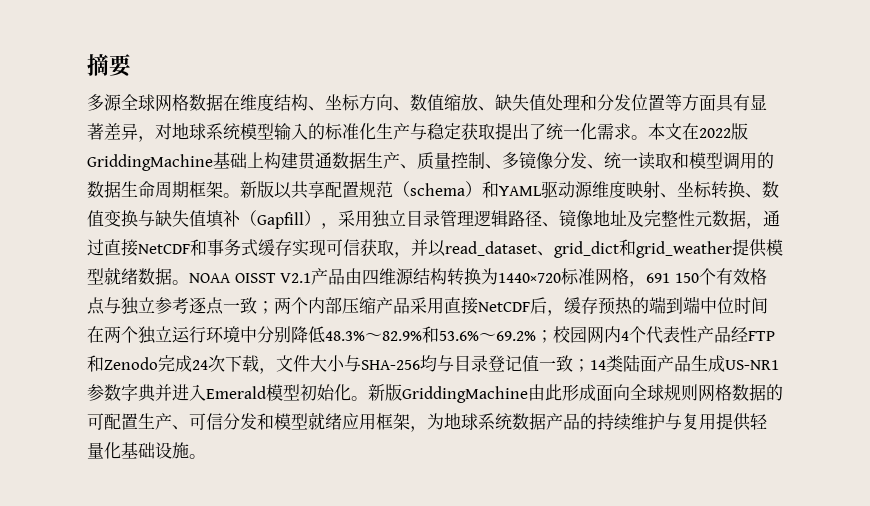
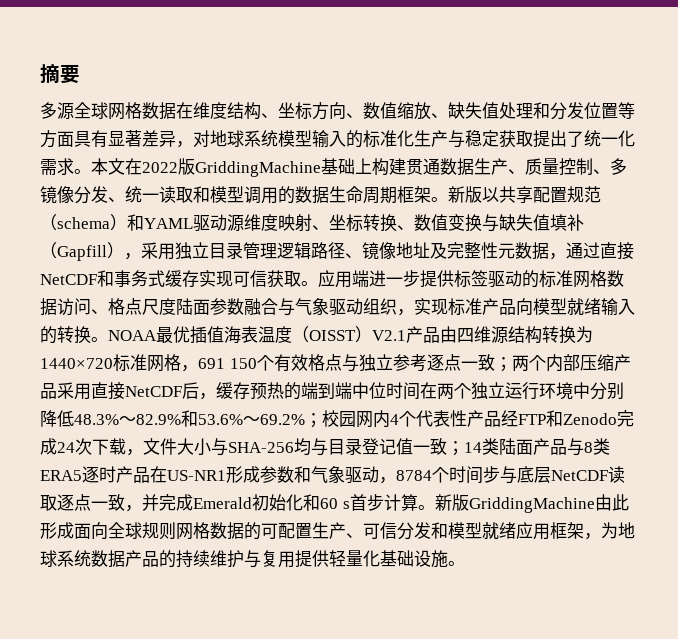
- 新版以共享配置规范（schema）和YAML驱动源维度映射、坐标转换、数值变换与缺失值填补（Gapfill），采用独立目录管理逻辑路径、镜像地址及完整性元数据，通过直接NetCDF和事务式缓存实现可信获取，并以read_dataset、grid_dict和grid_weather提供模型就绪数据。NOAA OISST V2.1产品由四维源结构转换为1440×720标准网格，691 150个有效格点与独立参考逐点一致；
+ 新版以共享配置规范（schema）和YAML驱动源维度映射、坐标转换、数值变换与缺失值填补（Gapfill），采用独立目录管理逻辑路径、镜像地址及完整性元数据，通过直接NetCDF和事务式缓存实现可信获取。应用端进一步提供标签驱动的标准网格数据访问、格点尺度陆面参数融合与气象驱动组织，实现标准产品向模型就绪输入的转换。NOAA最优插值海表温度（OISST）V2.1产品由四维源结构转换为1440×720标准网格，691 150个有效格点与独立参考逐点一致；
- 14类陆面产品生成US-NR1参数字典并进入Emerald模型初始化。
+ 14类陆面产品与8类ERA5逐时产品在US-NR1形成参数和气象驱动，8784个时间步与底层NetCDF读取逐点一致，并完成Emerald初始化和60 s首步计算。

